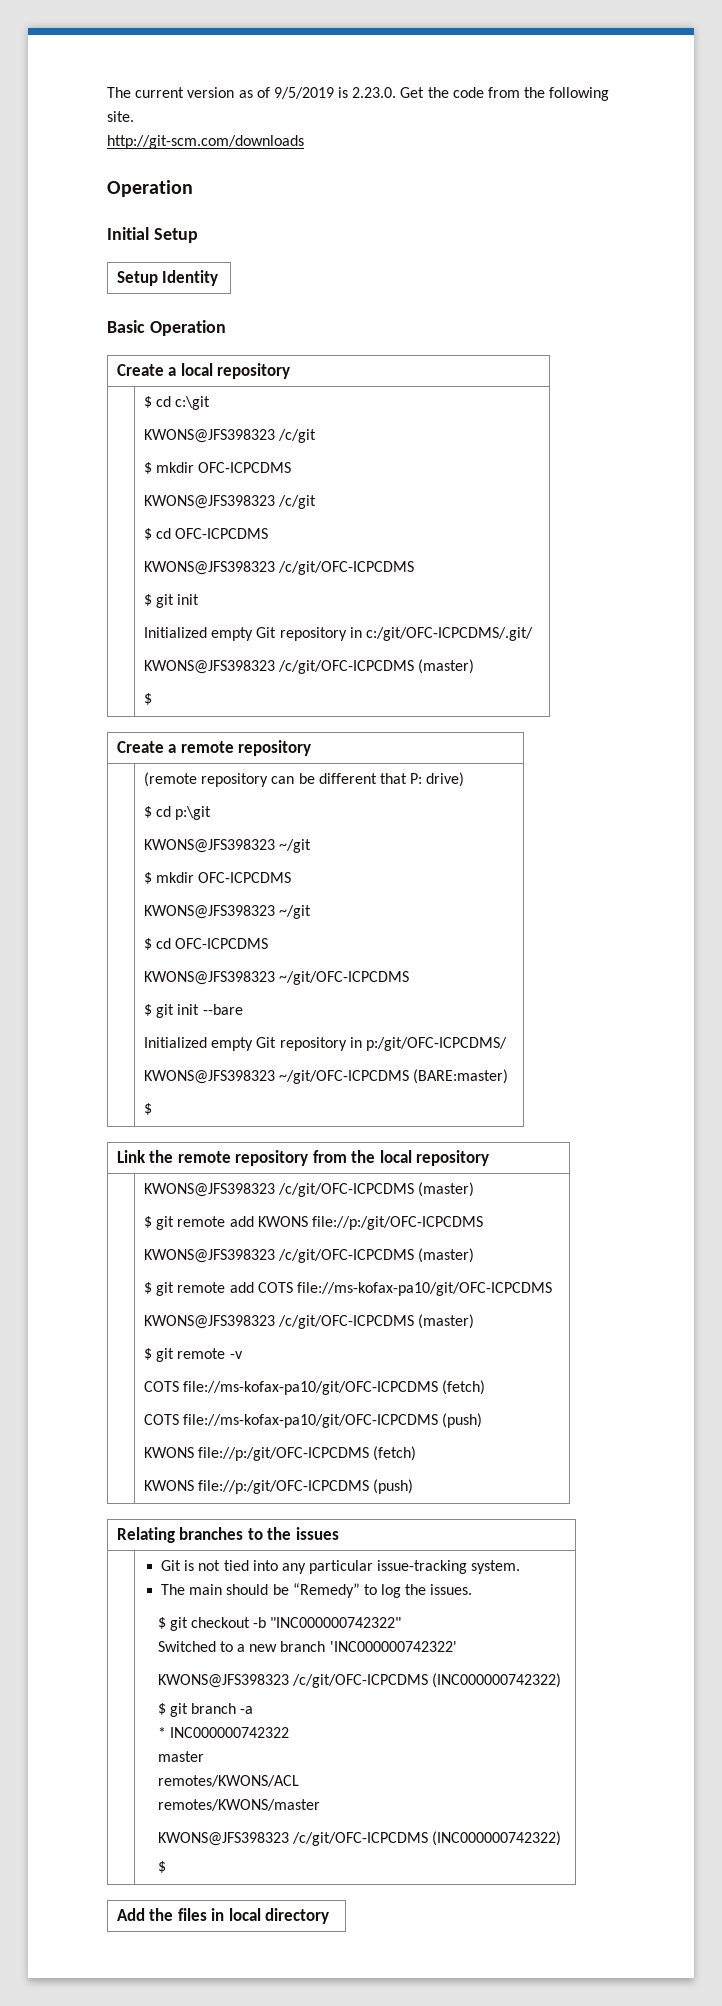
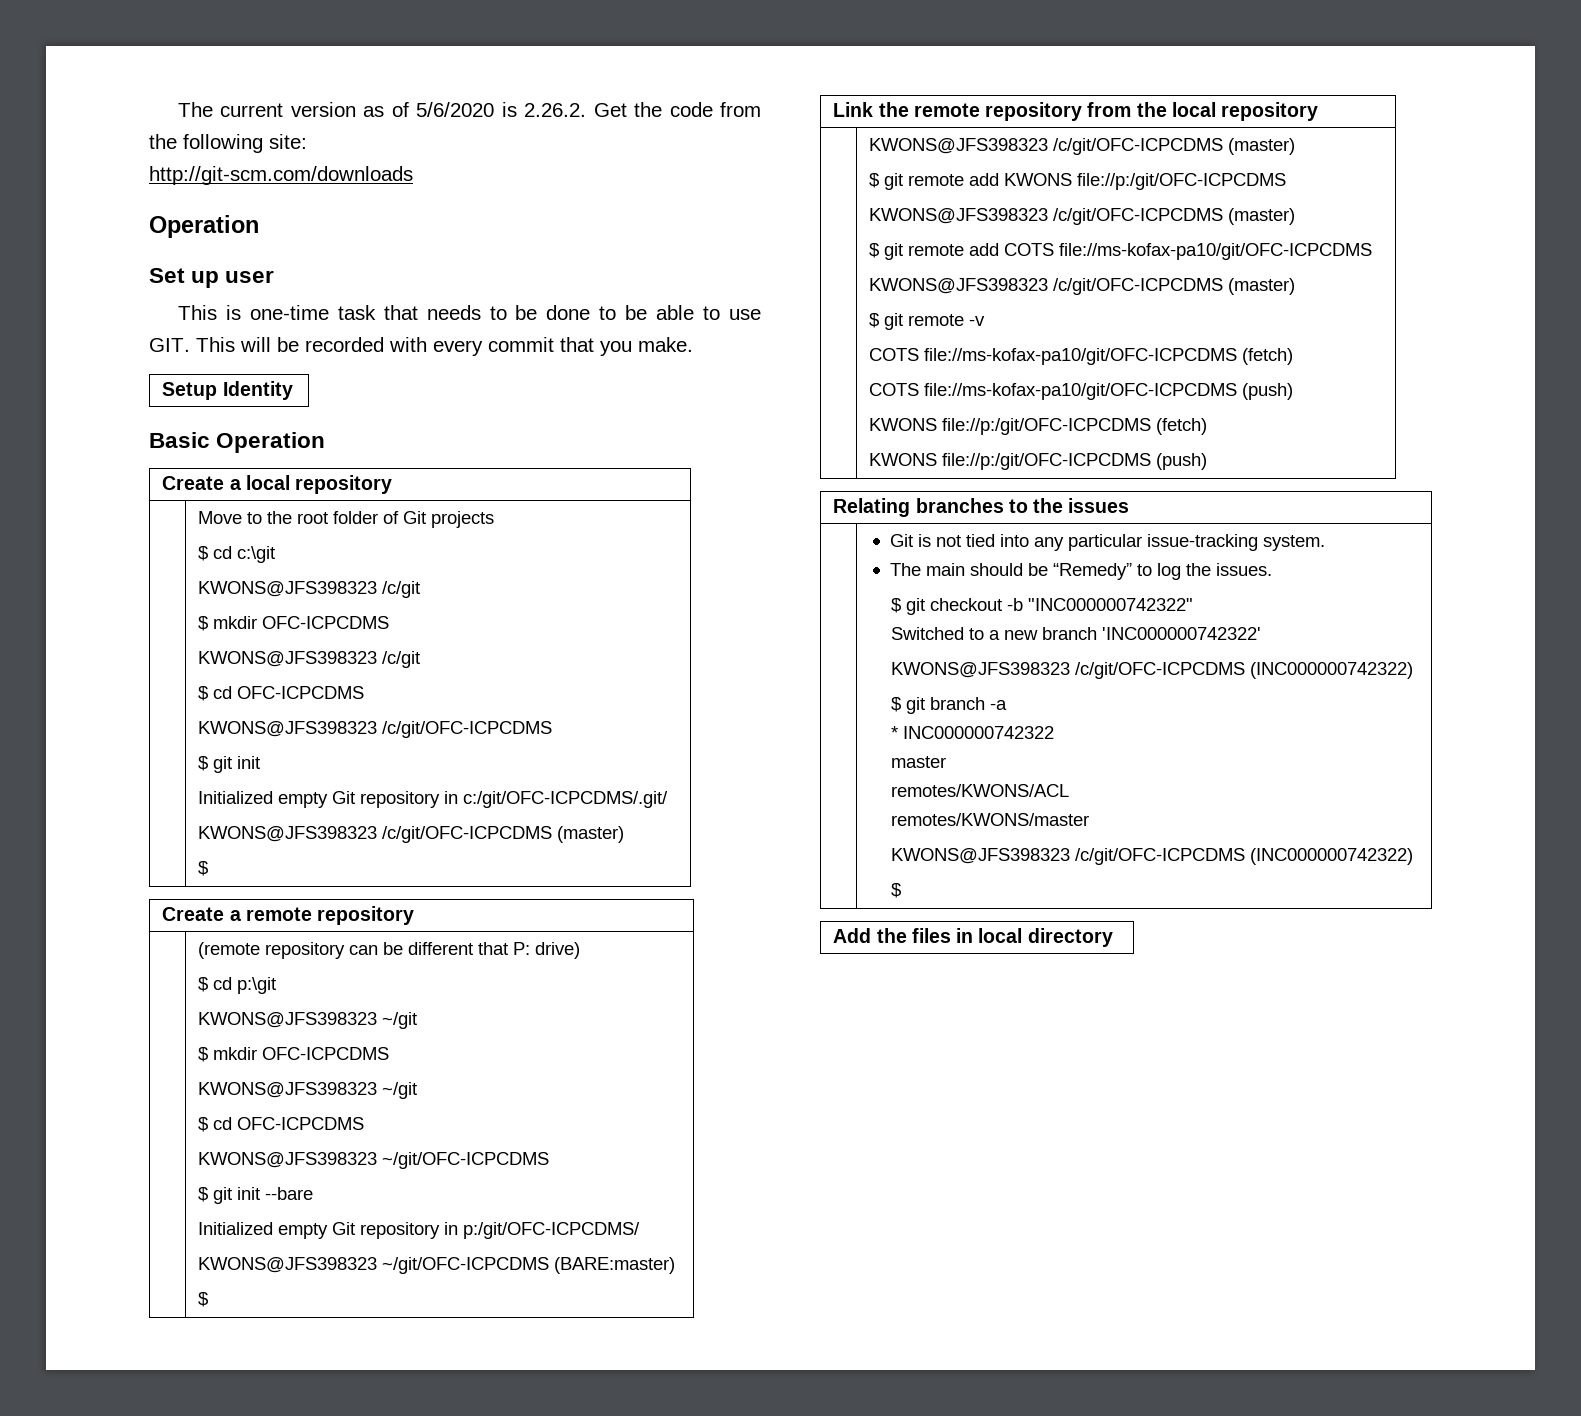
- The current version as of 9/5/2019 is 2.23.0. Get the code from the following site.
+ The current version as of 5/6/2020 is 2.26.2. Get the code from the following site:
- Initial Setup
+ Set up user
+ This is one-time task that needs to be done to be able to use GIT. This will be recorded with every commit that you make.
- | $ cd c:\git
+ | Move to the root folder of Git projects
+ $ cd c:\git

